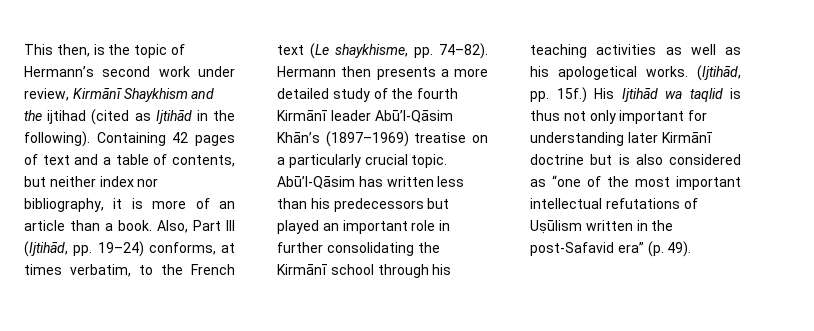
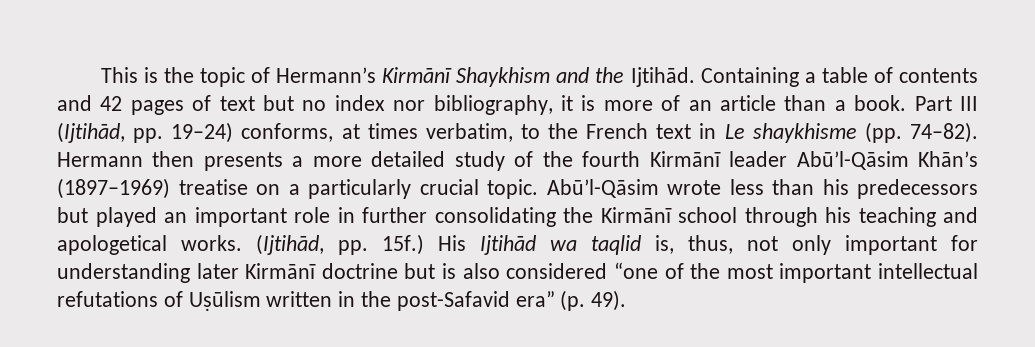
- This then, is the topic of Hermann’s second work under review, Kirmānī Shaykhism and the ijtihad (cited as Ijtihād in the following). Containing 42 pages of text and a table of contents, but neither index nor bibliography, it is more of an article than a book.
+ This is the topic of Hermann’s Kirmānī Shaykhism and the Ijtihād. Containing a table of contents and 42 pages of text but no index nor bibliography, it is more of an article than a book.
- Also, Part III (Ijtihād, pp. 19–24) conforms, at times verbatim, to the French text (Le shaykhisme, pp. 74–82).
+ Part III (Ijtihād, pp. 19–24) conforms, at times verbatim, to the French text in Le shaykhisme (pp. 74–82).
- Abū’l-Qāsim has written less than his predecessors but played an important role in further consolidating the Kirmānī school through his teaching activities as well as his apologetical works.
+ Abū’l-Qāsim wrote less than his predecessors but played an important role in further consolidating the Kirmānī school through his teaching and apologetical works.
- His Ijtihād wa taqlid is thus not only important for understanding later Kirmānī doctrine but is also considered as “one of the most important intellectual refutations of Uṣūlism written in the post-Safavid era” (p. 49).
+ His Ijtihād wa taqlid is, thus, not only important for understanding later Kirmānī doctrine but is also considered “one of the most important intellectual refutations of Uṣūlism written in the post-Safavid era” (p. 49).

